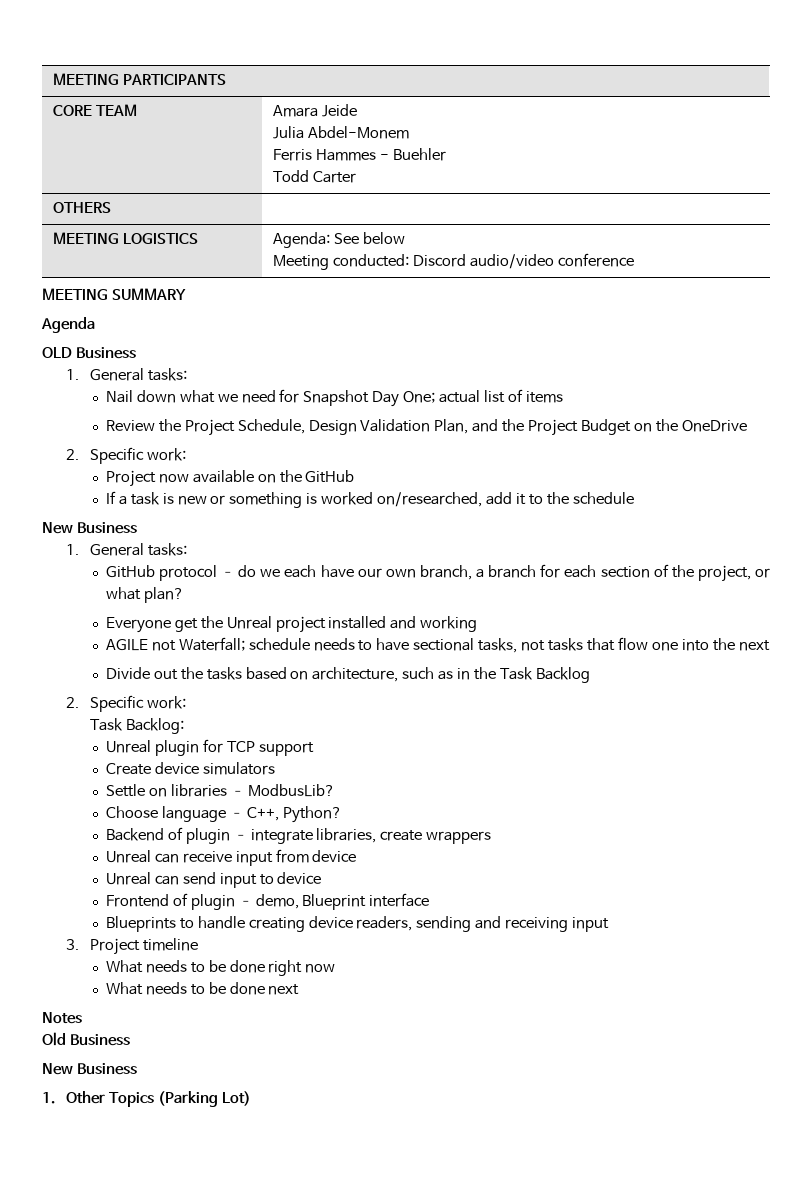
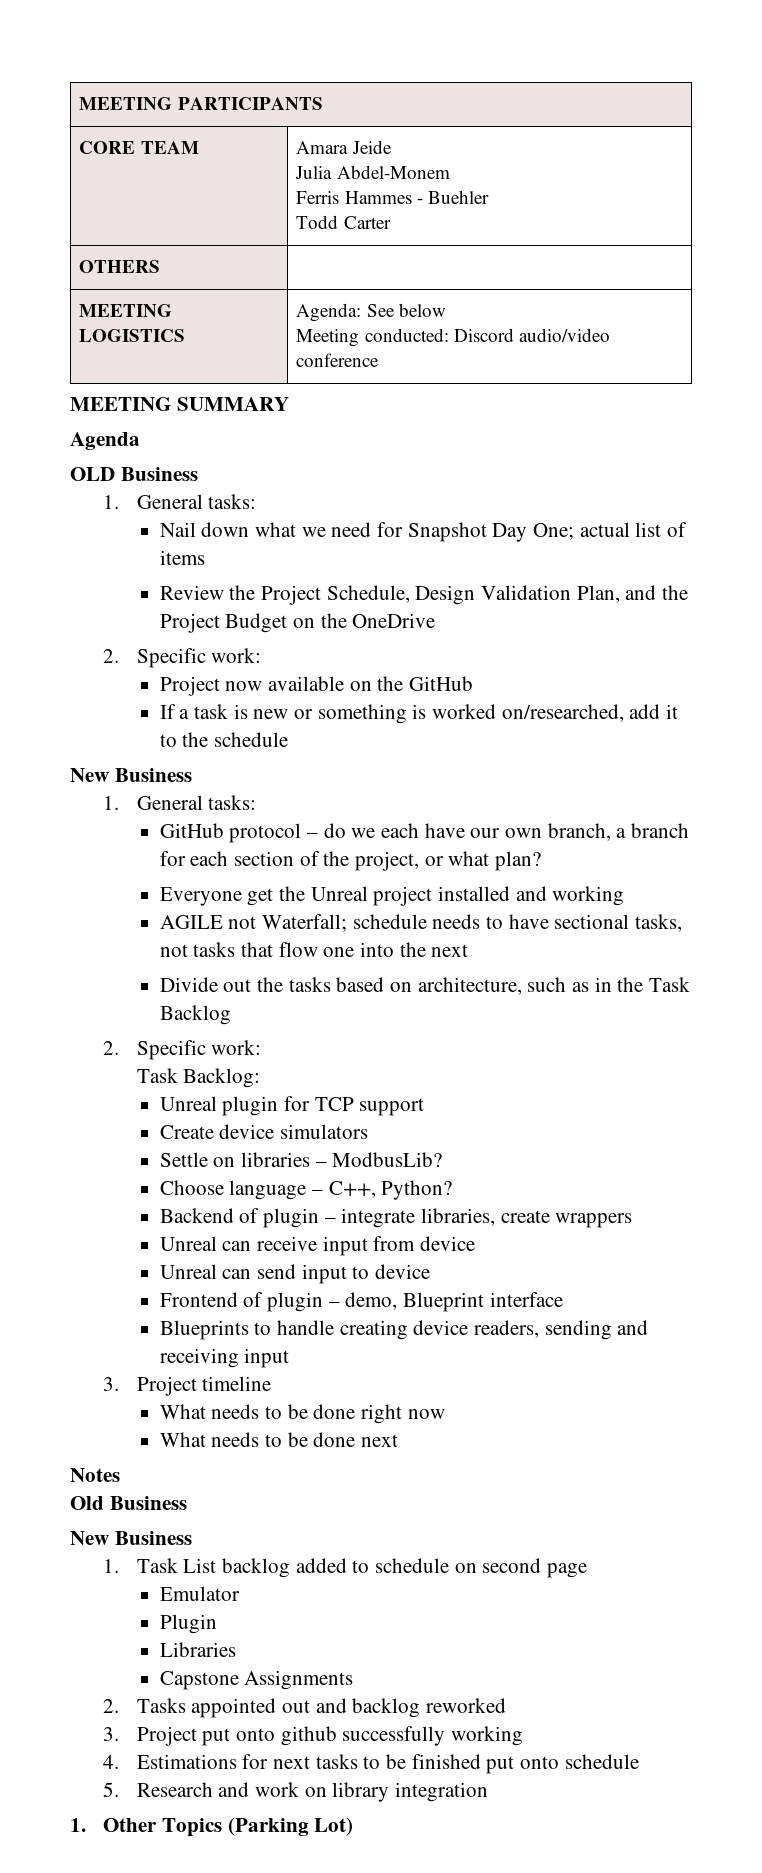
+ 1. Task List backlog added to schedule on second page
+ Emulator
+ Plugin
+ Libraries
+ Capstone Assignments
+ 2. Tasks appointed out and backlog reworked
+ 3. Project put onto github successfully working
+ 4. Estimations for next tasks to be finished put onto schedule
+ 5. Research and work on library integration

